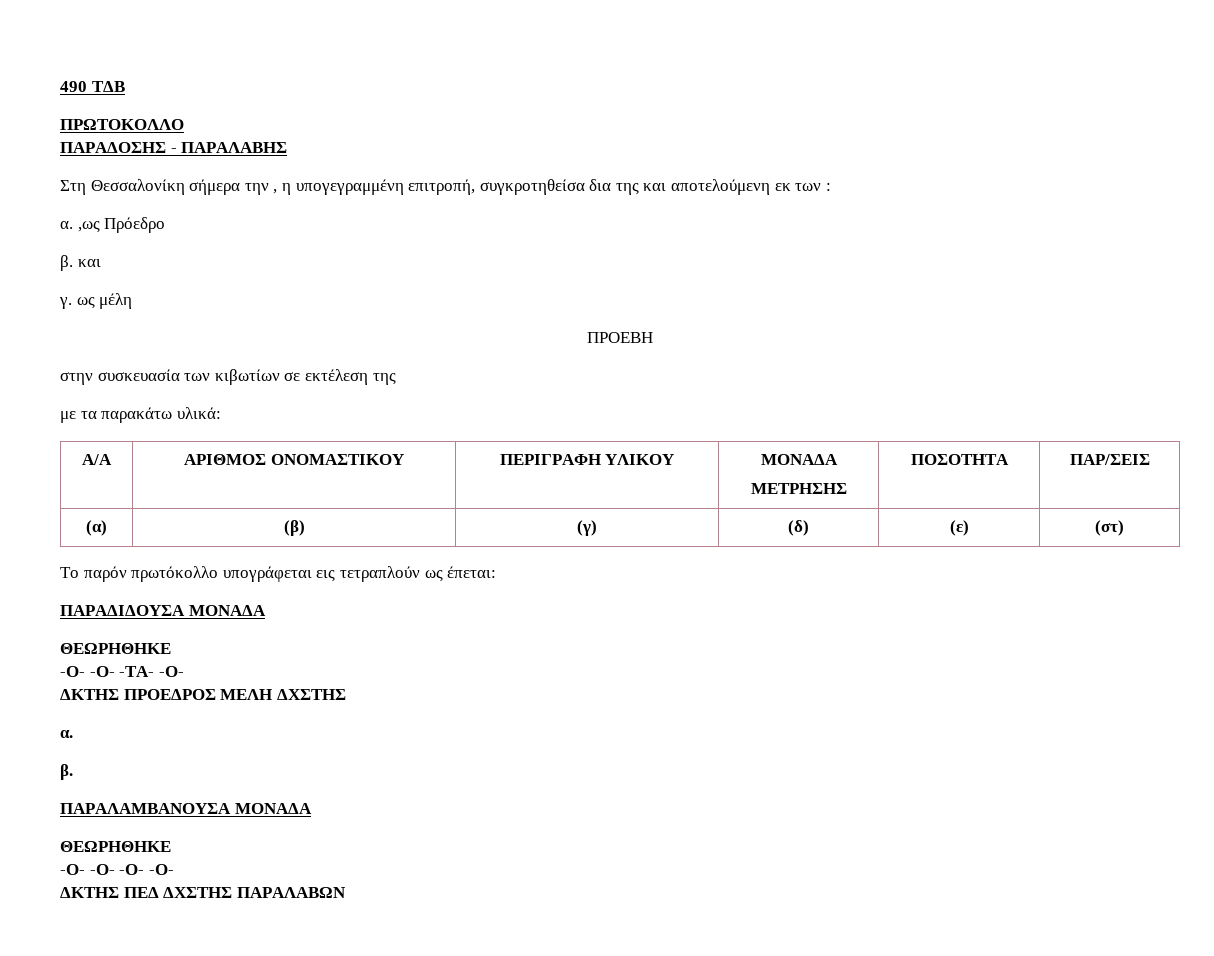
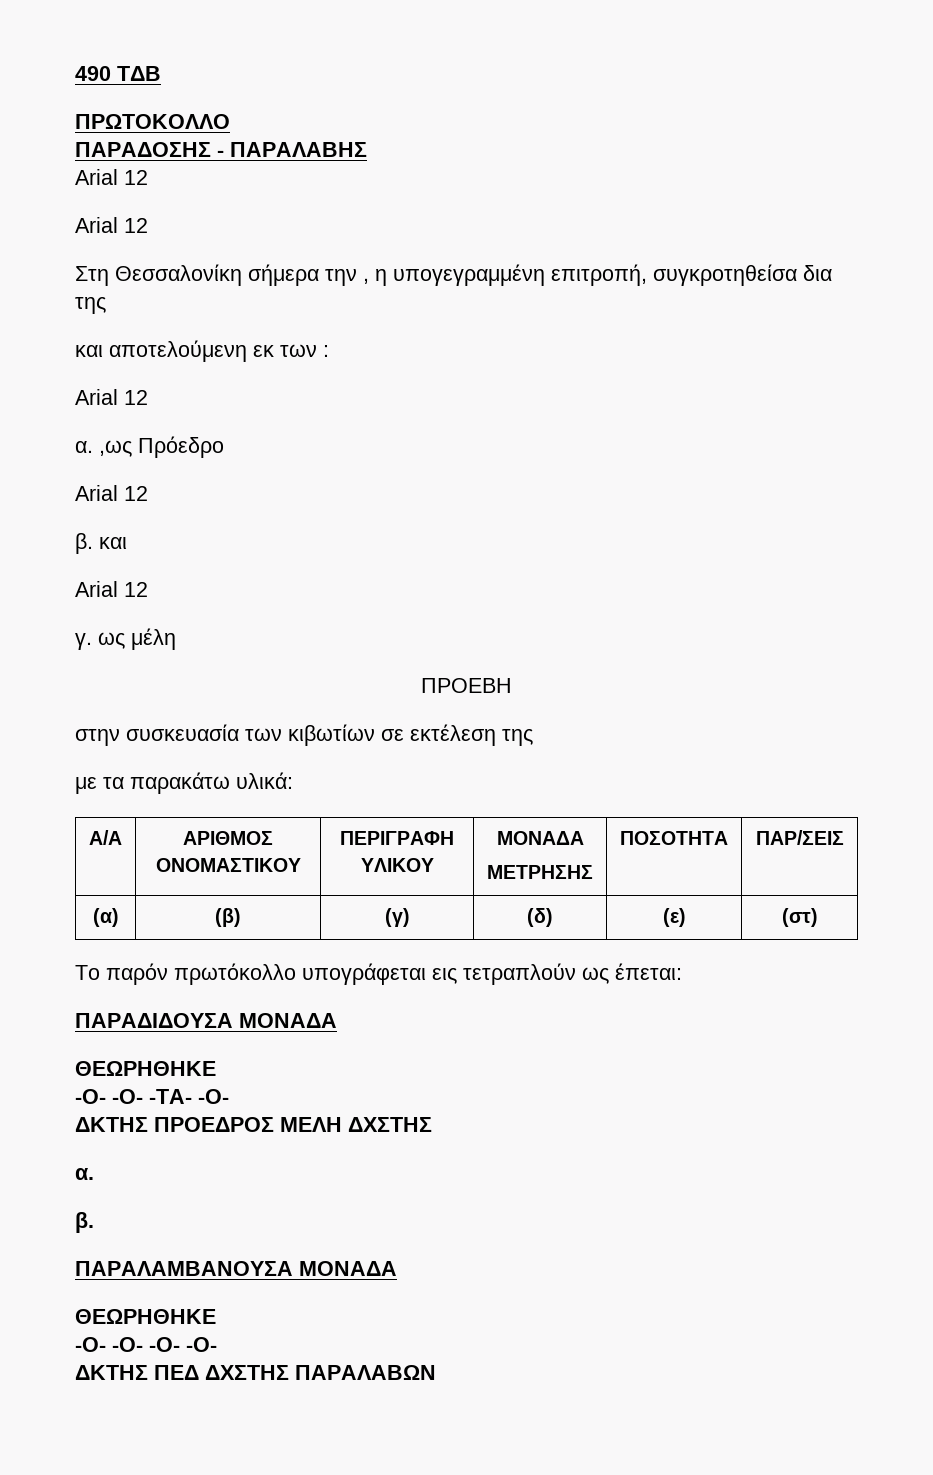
  ΠΑΡΑΔΟΣΗΣ - ΠΑΡΑΛΑΒΗΣ
+ Arial 12
+ Arial 12
- Στη Θεσσαλονίκη σήμερα την , η υπογεγραμμένη επιτροπή, συγκροτηθείσα δια της και αποτελούμενη εκ των :
+ Στη Θεσσαλονίκη σήμερα την , η υπογεγραμμένη επιτροπή, συγκροτηθείσα δια της
+ και αποτελούμενη εκ των :
+ Arial 12
  α. ,ως Πρόεδρο
+ Arial 12
  β. και
+ Arial 12

